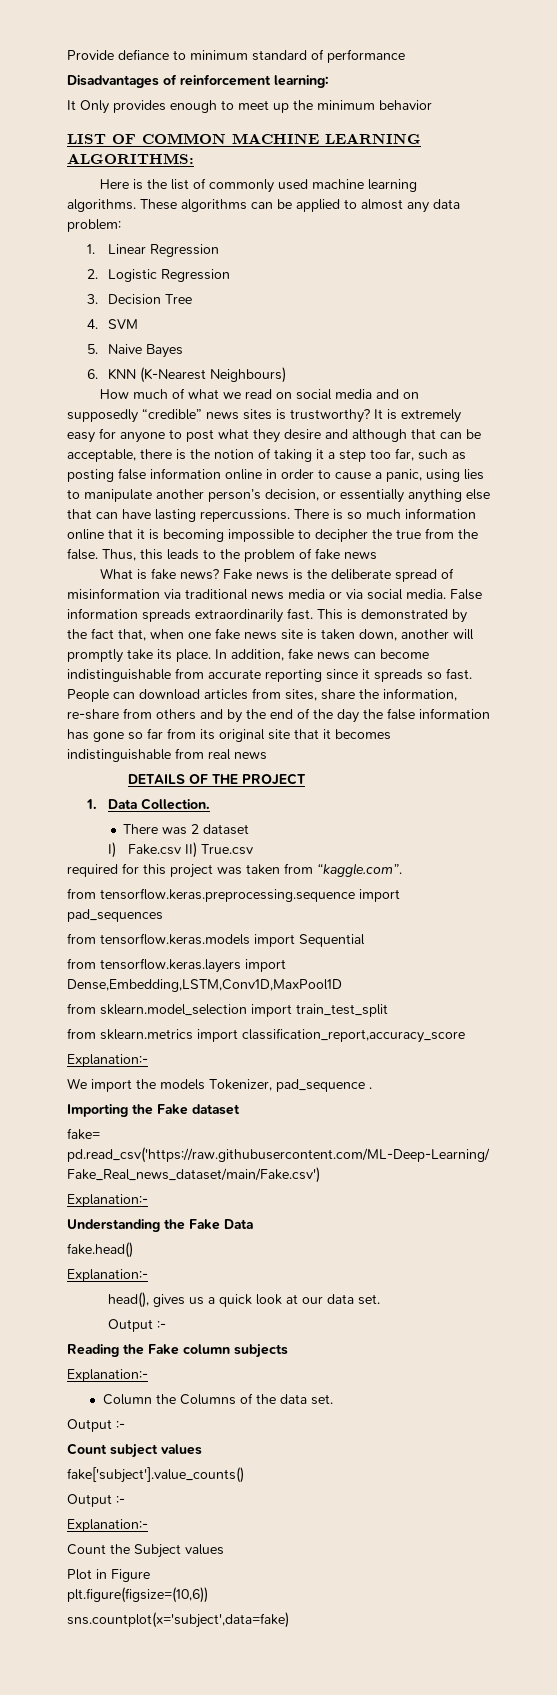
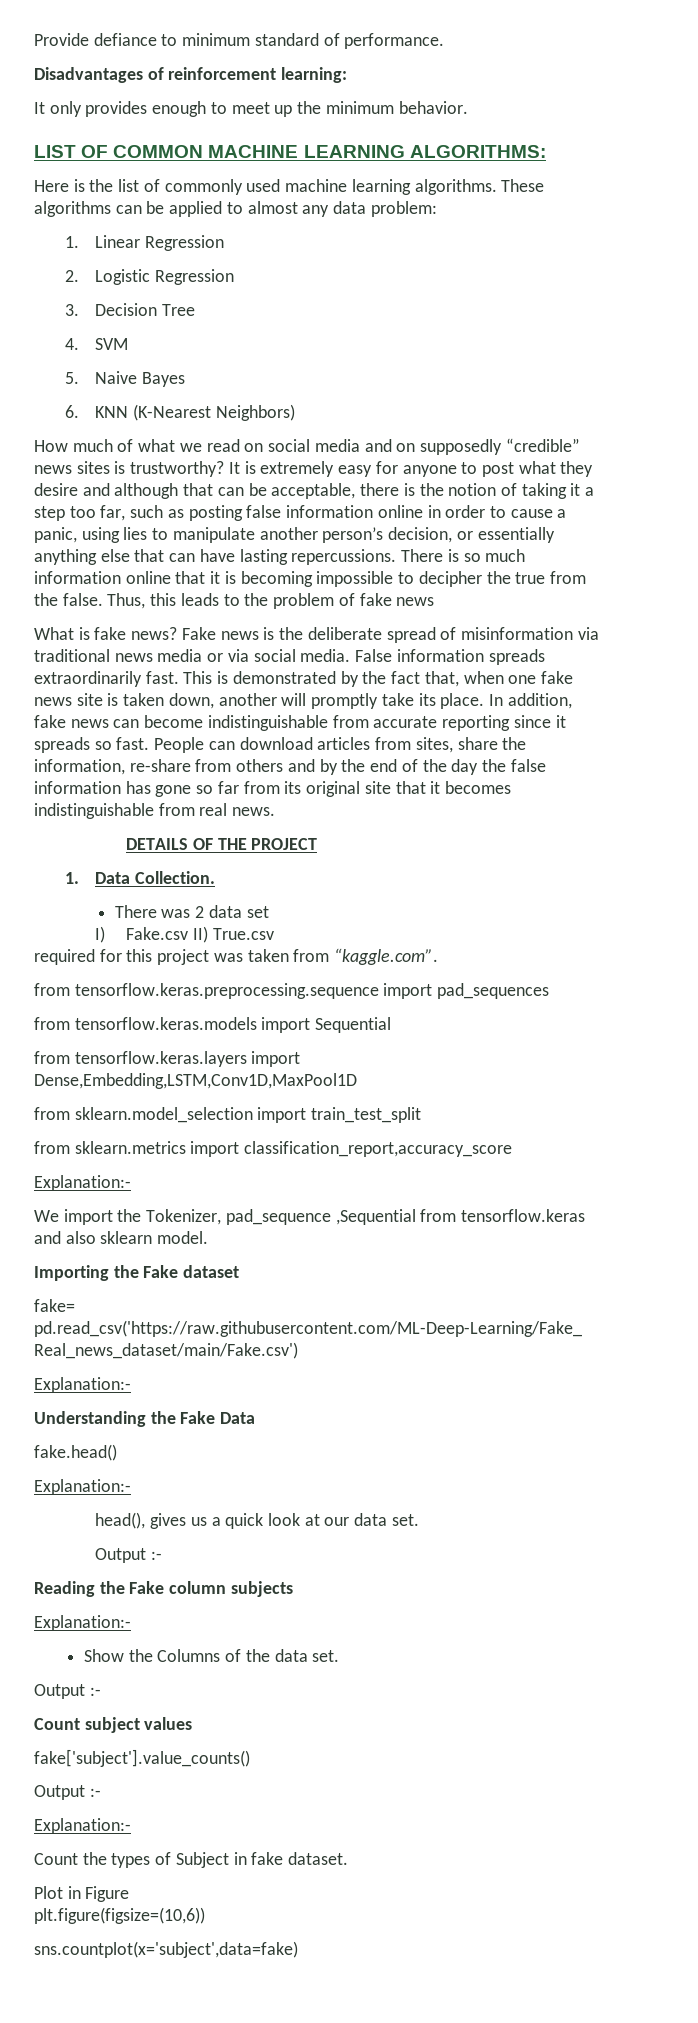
- Provide defiance to minimum standard of performance
+ Provide defiance to minimum standard of performance.
- It Only provides enough to meet up the minimum behavior
+ It only provides enough to meet up the minimum behavior.
- 6. KNN (K-Nearest Neighbours)
+ 6. KNN (K-Nearest Neighbors)
- People can download articles from sites, share the information, re-share from others and by the end of the day the false information has gone so far from its original site that it becomes indistinguishable from real news
+ People can download articles from sites, share the information, re-share from others and by the end of the day the false information has gone so far from its original site that it becomes indistinguishable from real news.
- There was 2 dataset
+ There was 2 data set
- We import the models Tokenizer, pad_sequence .
+ We import the Tokenizer, pad_sequence ,Sequential from tensorflow.keras and also sklearn model.
- Column the Columns of the data set.
+ Show the Columns of the data set.
- Count the Subject values
+ Count the types of Subject in fake dataset.

